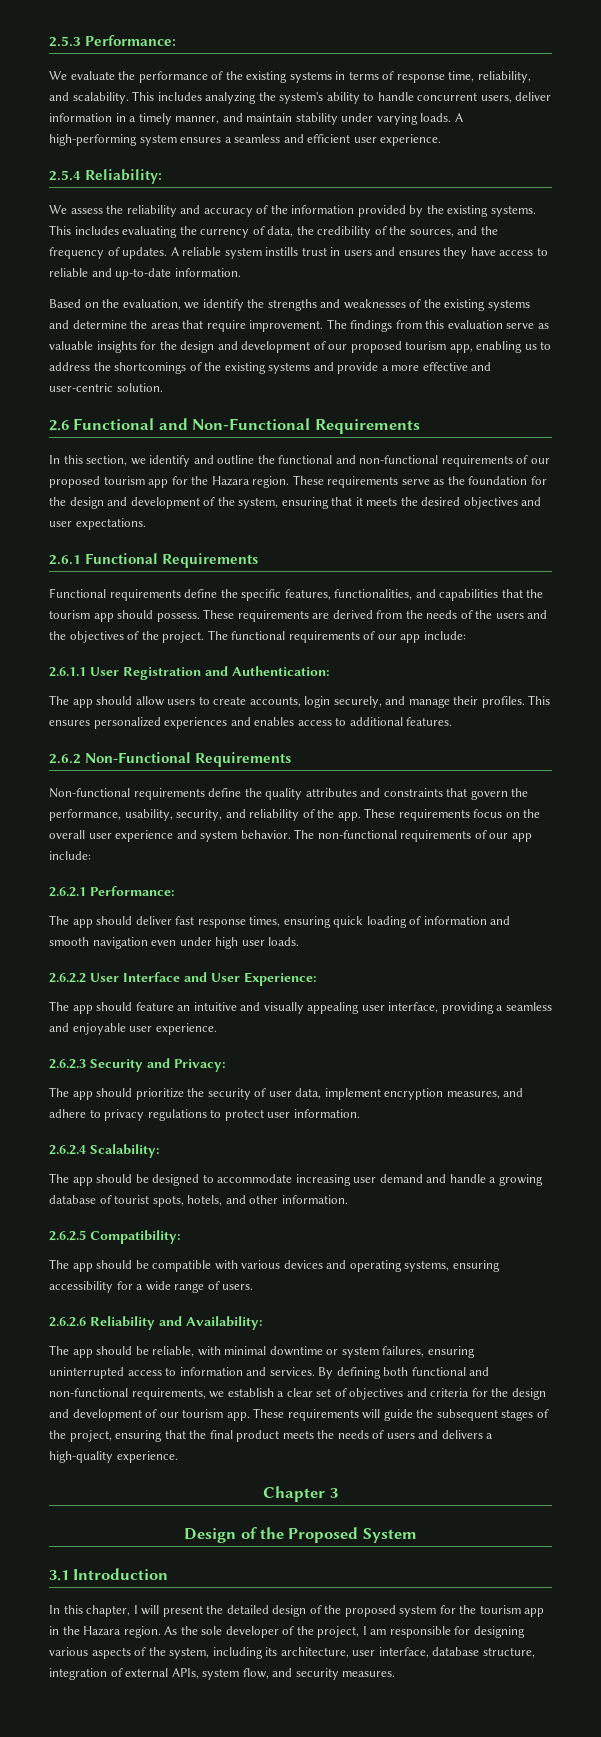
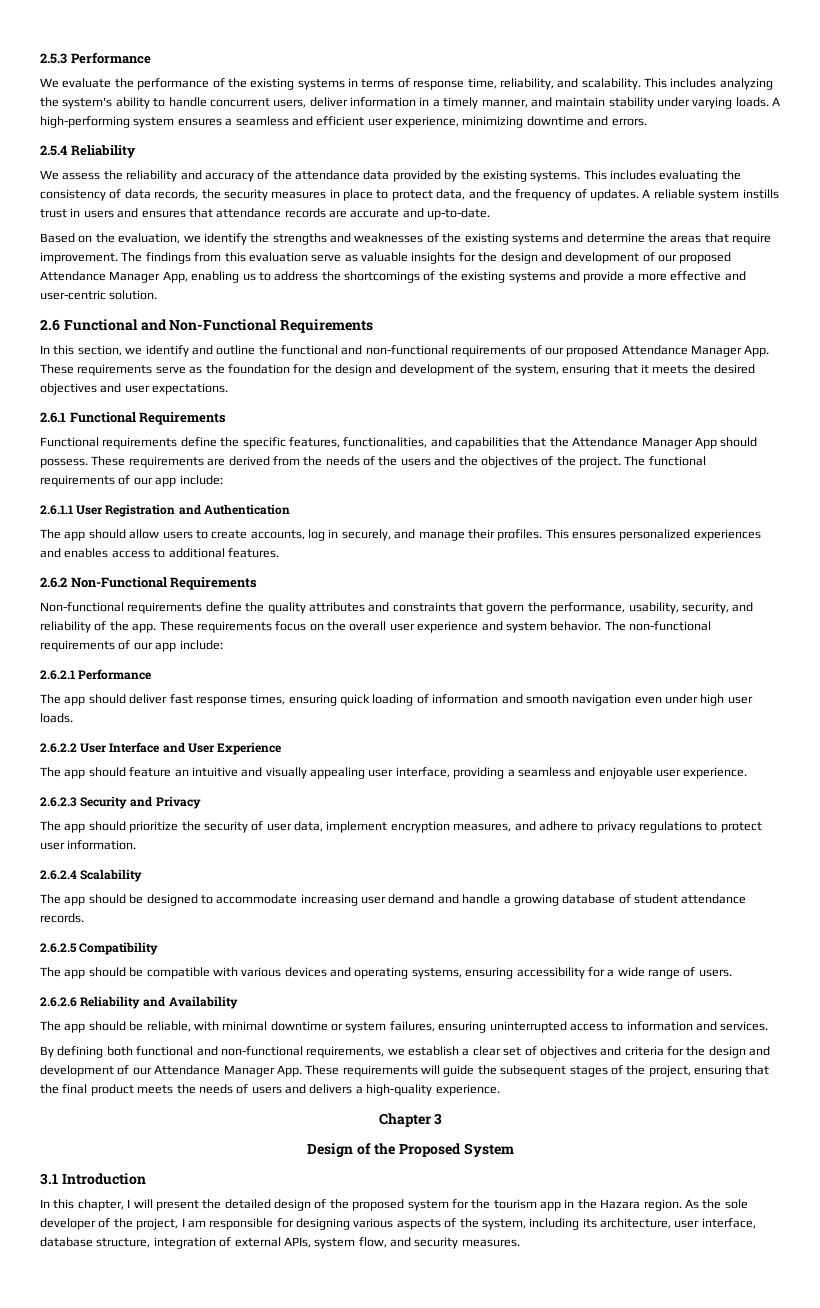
- 2.5.3 Performance:
+ 2.5.3 Performance
- A high-performing system ensures a seamless and efficient user experience.
+ A high-performing system ensures a seamless and efficient user experience, minimizing downtime and errors.
- 2.5.4 Reliability:
+ 2.5.4 Reliability
- We assess the reliability and accuracy of the information provided by the existing systems.
+ We assess the reliability and accuracy of the attendance data provided by the existing systems.
- This includes evaluating the currency of data, the credibility of the sources, and the frequency of updates.
+ This includes evaluating the consistency of data records, the security measures in place to protect data, and the frequency of updates.
- A reliable system instills trust in users and ensures they have access to reliable and up-to-date information.
+ A reliable system instills trust in users and ensures that attendance records are accurate and up-to-date.
- The findings from this evaluation serve as valuable insights for the design and development of our proposed tourism app, enabling us to address the shortcomings of the existing systems and provide a more effective and user-centric solution.
+ The findings from this evaluation serve as valuable insights for the design and development of our proposed Attendance Manager App, enabling us to address the shortcomings of the existing systems and provide a more effective and user-centric solution.
- In this section, we identify and outline the functional and non-functional requirements of our proposed tourism app for the Hazara region. These requirements serve as the foundation for the design and development of the system, ensuring that it meets the desired objectives and user expectations.
+ In this section, we identify and outline the functional and non-functional requirements of our proposed Attendance Manager App. These requirements serve as the foundation for the design and development of the system, ensuring that it meets the desired objectives and user expectations.
- Functional requirements define the specific features, functionalities, and capabilities that the tourism app should possess.
+ Functional requirements define the specific features, functionalities, and capabilities that the Attendance Manager App should possess.
- 2.6.1.1 User Registration and Authentication:
+ 2.6.1.1 User Registration and Authentication
- The app should allow users to create accounts, login securely, and manage their profiles.
+ The app should allow users to create accounts, log in securely, and manage their profiles.
- 2.6.2.1 Performance:
+ 2.6.2.1 Performance
- 2.6.2.2 User Interface and User Experience:
+ 2.6.2.2 User Interface and User Experience
- 2.6.2.3 Security and Privacy:
+ 2.6.2.3 Security and Privacy
- 2.6.2.4 Scalability:
+ 2.6.2.4 Scalability
- The app should be designed to accommodate increasing user demand and handle a growing database of tourist spots, hotels, and other information.
+ The app should be designed to accommodate increasing user demand and handle a growing database of student attendance records.
- 2.6.2.5 Compatibility:
+ 2.6.2.5 Compatibility
- 2.6.2.6 Reliability and Availability:
+ 2.6.2.6 Reliability and Availability
- The app should be reliable, with minimal downtime or system failures, ensuring uninterrupted access to information and services. By defining both functional and non-functional requirements, we establish a clear set of objectives and criteria for the design and development of our tourism app. These requirements will guide the subsequent stages of the project, ensuring that the final product meets the needs of users and delivers a high-quality experience.
+ The app should be reliable, with minimal downtime or system failures, ensuring uninterrupted access to information and services.
+ By defining both functional and non-functional requirements, we establish a clear set of objectives and criteria for the design and development of our Attendance Manager App. These requirements will guide the subsequent stages of the project, ensuring that the final product meets the needs of users and delivers a high-quality experience.

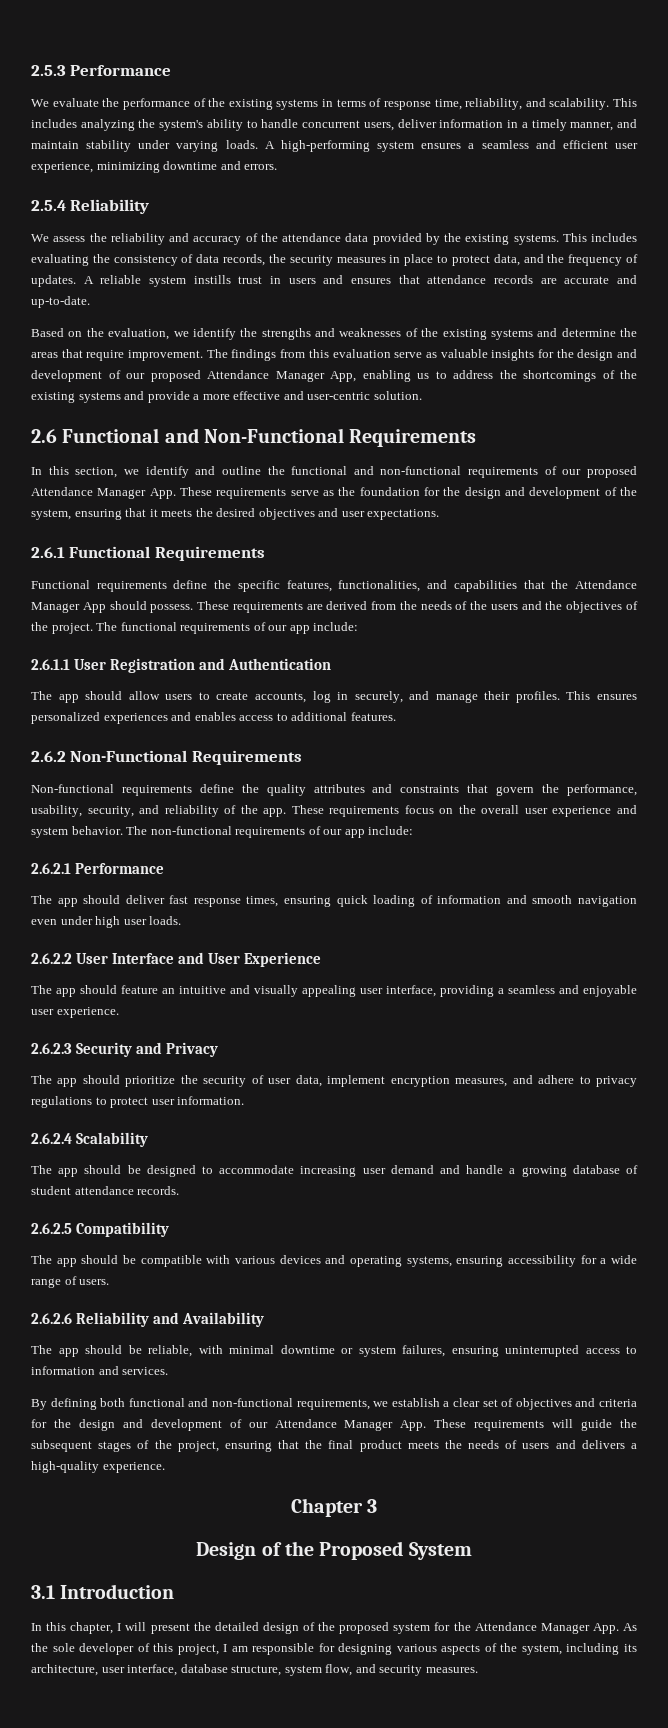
- In this chapter, I will present the detailed design of the proposed system for the tourism app in the Hazara region. As the sole developer of the project, I am responsible for designing various aspects of the system, including its architecture, user interface, database structure, integration of external APIs, system flow, and security measures.
+ In this chapter, I will present the detailed design of the proposed system for the Attendance Manager App. As the sole developer of this project, I am responsible for designing various aspects of the system, including its architecture, user interface, database structure, system flow, and security measures.

